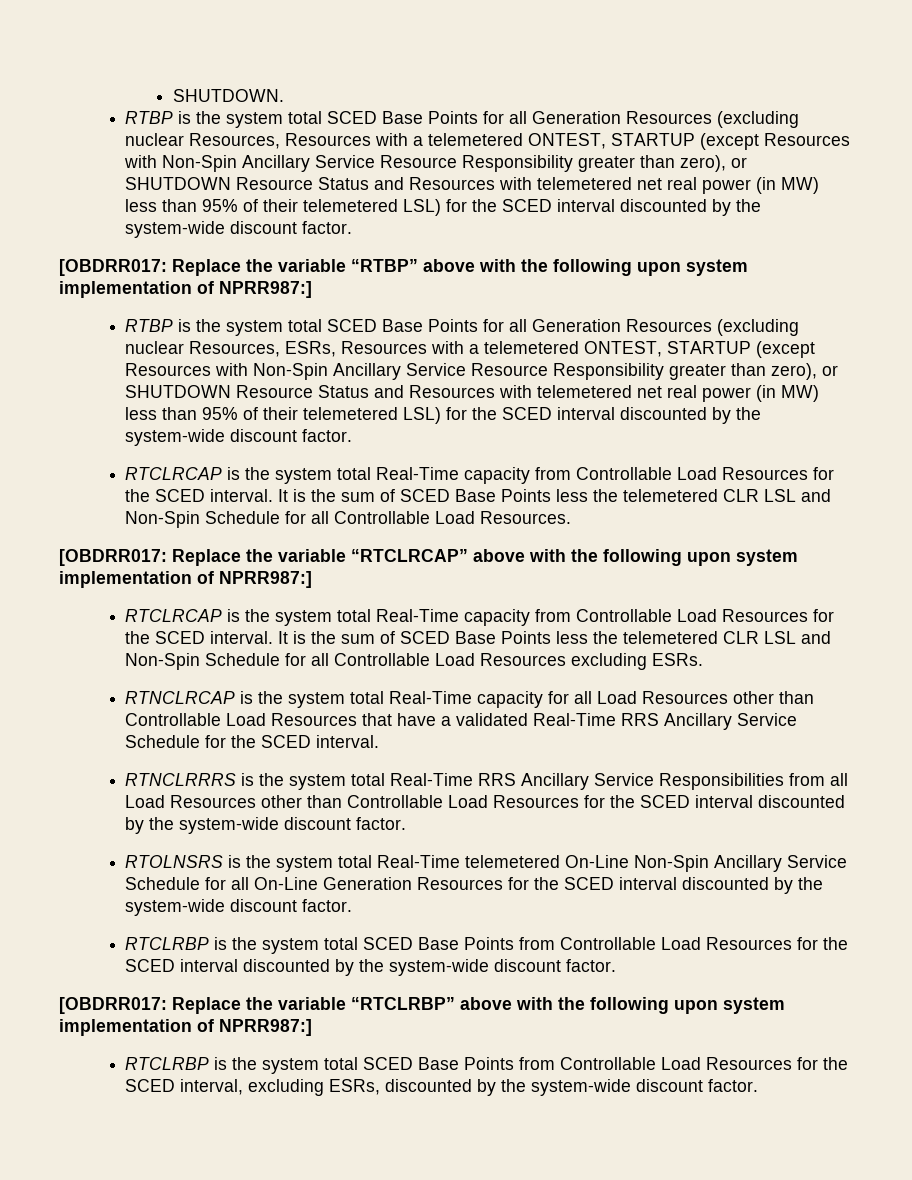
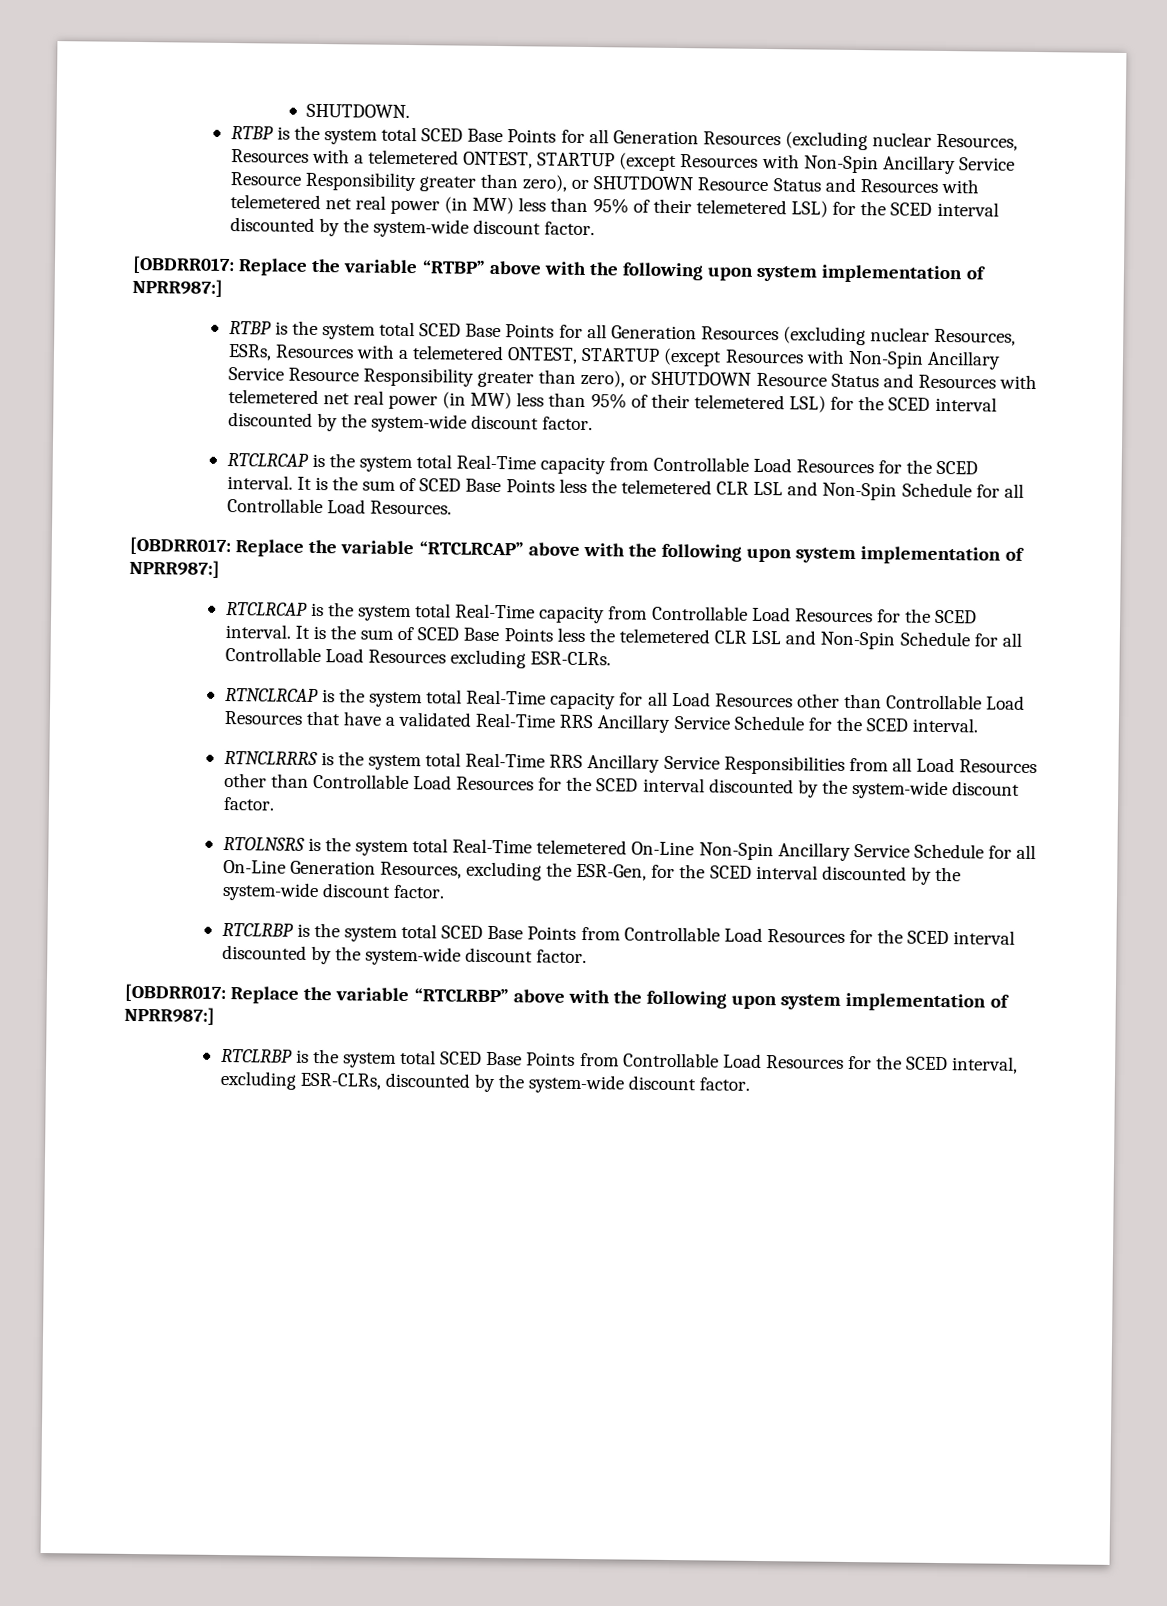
- It is the sum of SCED Base Points less the telemetered CLR LSL and Non-Spin Schedule for all Controllable Load Resources excluding ESRs.
+ It is the sum of SCED Base Points less the telemetered CLR LSL and Non-Spin Schedule for all Controllable Load Resources excluding ESR-CLRs.
- RTOLNSRS is the system total Real-Time telemetered On-Line Non-Spin Ancillary Service Schedule for all On-Line Generation Resources for the SCED interval discounted by the system-wide discount factor.
+ RTOLNSRS is the system total Real-Time telemetered On-Line Non-Spin Ancillary Service Schedule for all On-Line Generation Resources, excluding the ESR-Gen, for the SCED interval discounted by the system-wide discount factor.
- RTCLRBP is the system total SCED Base Points from Controllable Load Resources for the SCED interval, excluding ESRs, discounted by the system-wide discount factor.
+ RTCLRBP is the system total SCED Base Points from Controllable Load Resources for the SCED interval, excluding ESR-CLRs, discounted by the system-wide discount factor.

